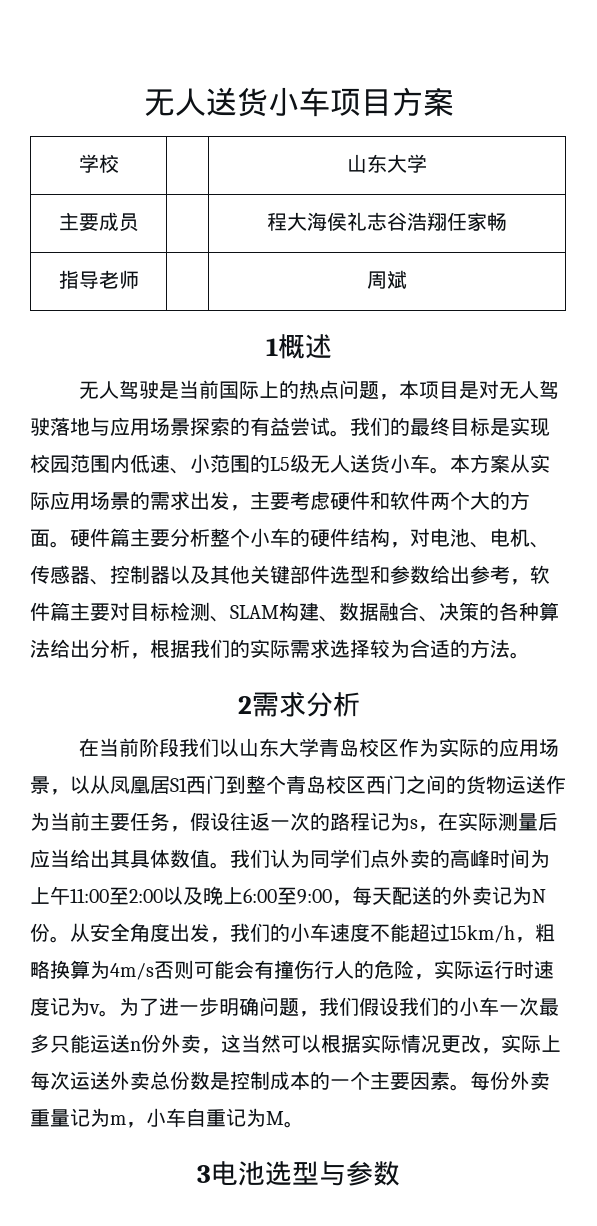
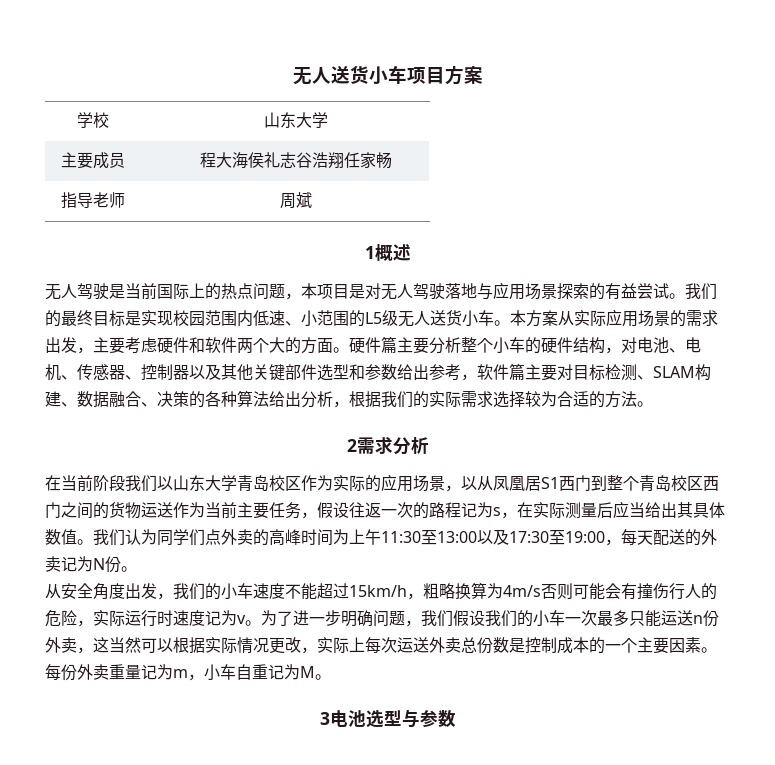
- 我们认为同学们点外卖的高峰时间为上午11:00至2:00以及晚上6:00至9:00，每天配送的外卖记为N份。从安全角度出发，我们的小车速度不能超过15km/h，粗略换算为4m/s否则可能会有撞伤行人的危险，实际运行时速度记为v。
+ 我们认为同学们点外卖的高峰时间为上午11:30至13:00以及17:30至19:00，每天配送的外卖记为N份。
+ 从安全角度出发，我们的小车速度不能超过15km/h，粗略换算为4m/s否则可能会有撞伤行人的危险，实际运行时速度记为v。

